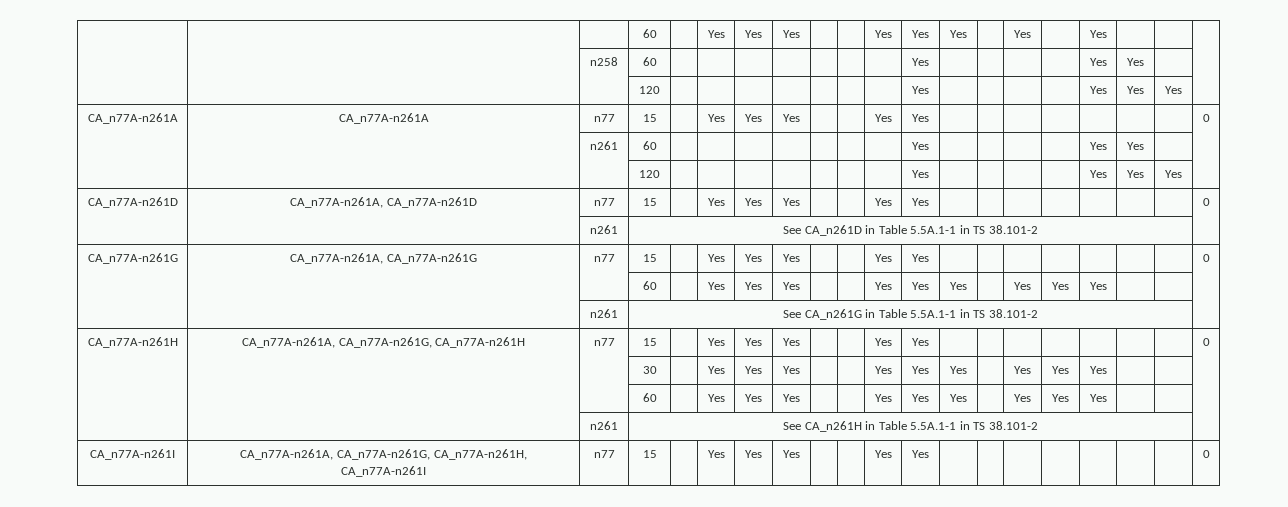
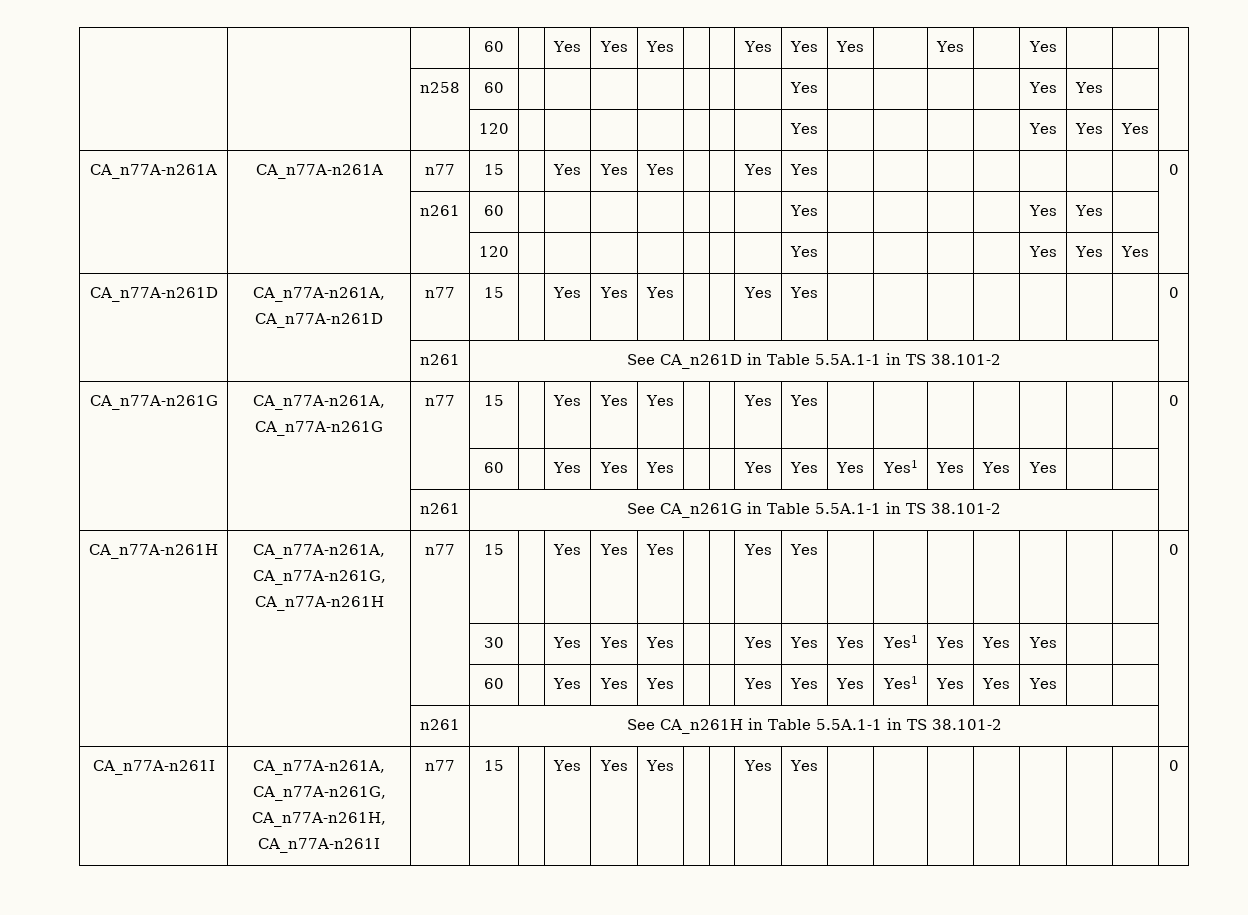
  CA_n77A-n261G | CA_n77A-n261A, CA_n77A-n261G | n77 | 15 | | Yes | Yes | Yes | | | Yes | Yes | | | | | | | | 0
- | | | 60 | | Yes | Yes | Yes | | | Yes | Yes | Yes | | Yes | Yes | Yes | | |
+ | | | 60 | | Yes | Yes | Yes | | | Yes | Yes | Yes | Yes1 | Yes | Yes | Yes | | |
- | | | 30 | | Yes | Yes | Yes | | | Yes | Yes | Yes | | Yes | Yes | Yes | | |
- | | | 60 | | Yes | Yes | Yes | | | Yes | Yes | Yes | | Yes | Yes | Yes | | |
+ | | | 30 | | Yes | Yes | Yes | | | Yes | Yes | Yes | Yes1 | Yes | Yes | Yes | | |
+ | | | 60 | | Yes | Yes | Yes | | | Yes | Yes | Yes | Yes1 | Yes | Yes | Yes | | |

